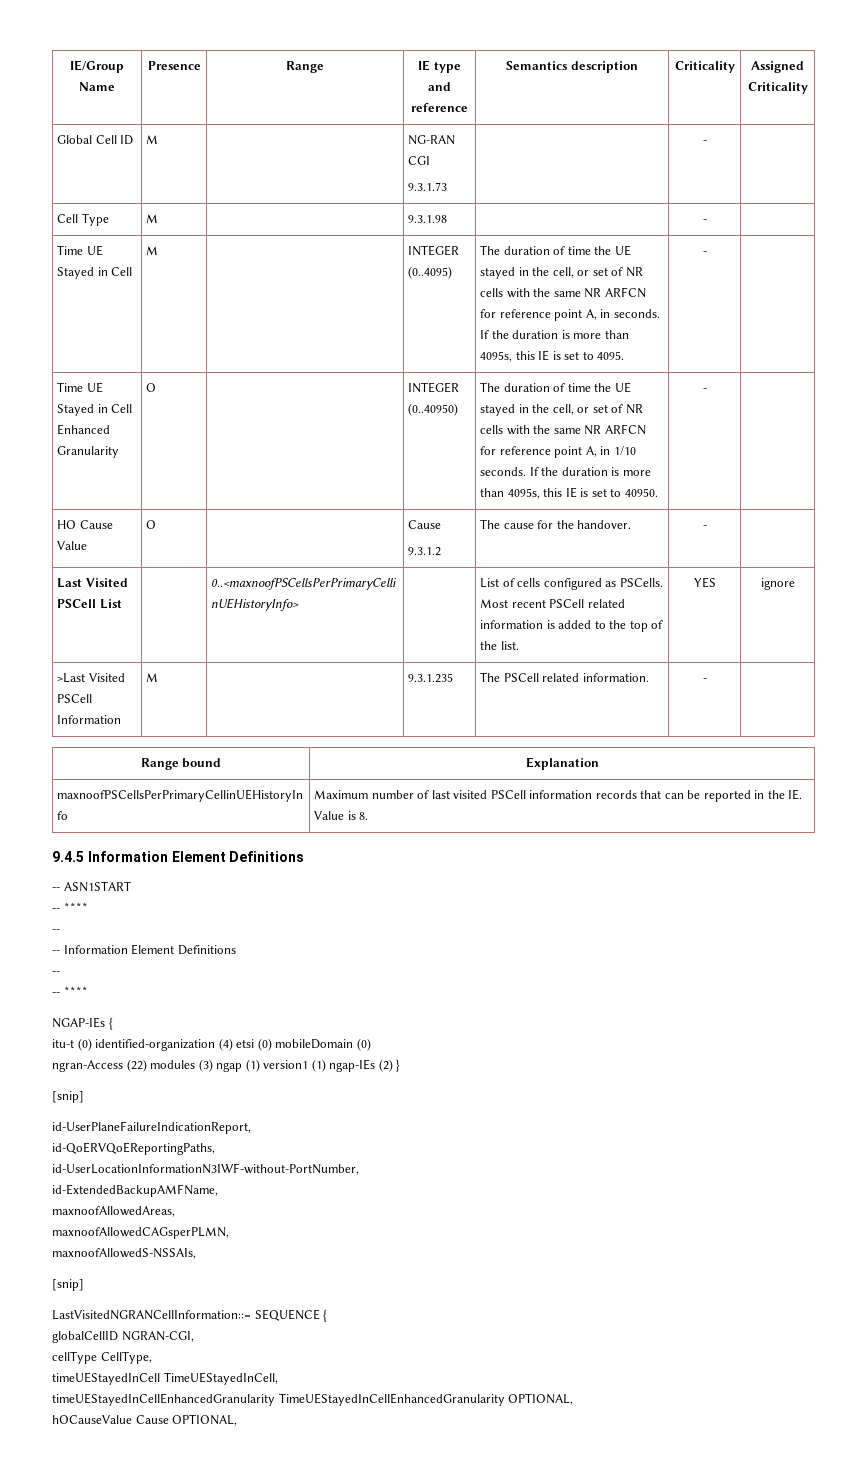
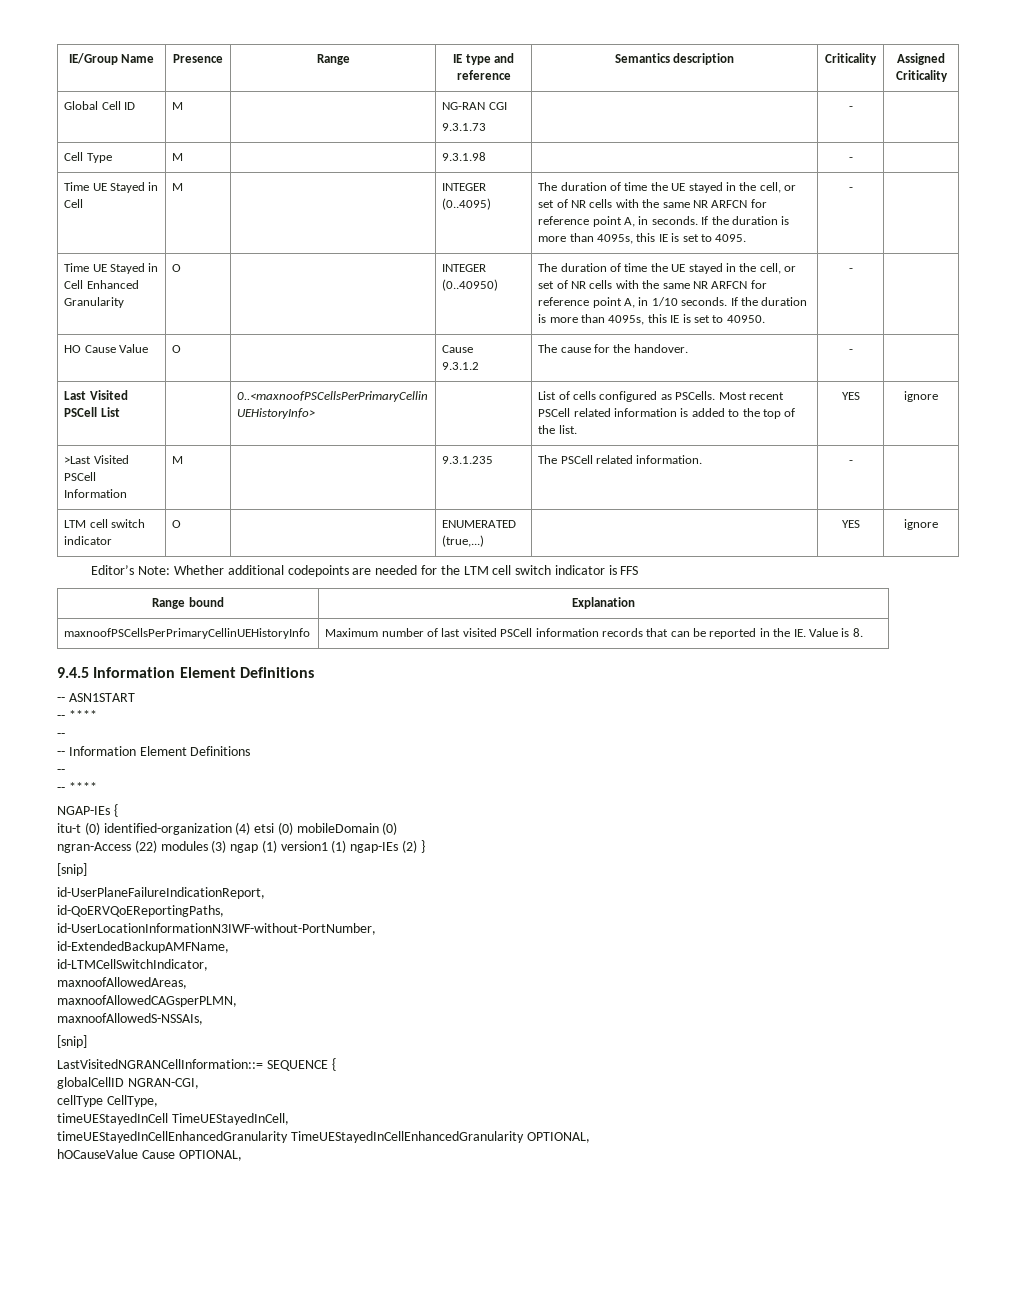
+ LTM cell switch indicator | O | | ENUMERATED (true,...) | | YES | ignore
+ Editor’s Note: Whether additional codepoints are needed for the LTM cell switch indicator is FFS
+ id-LTMCellSwitchIndicator,

